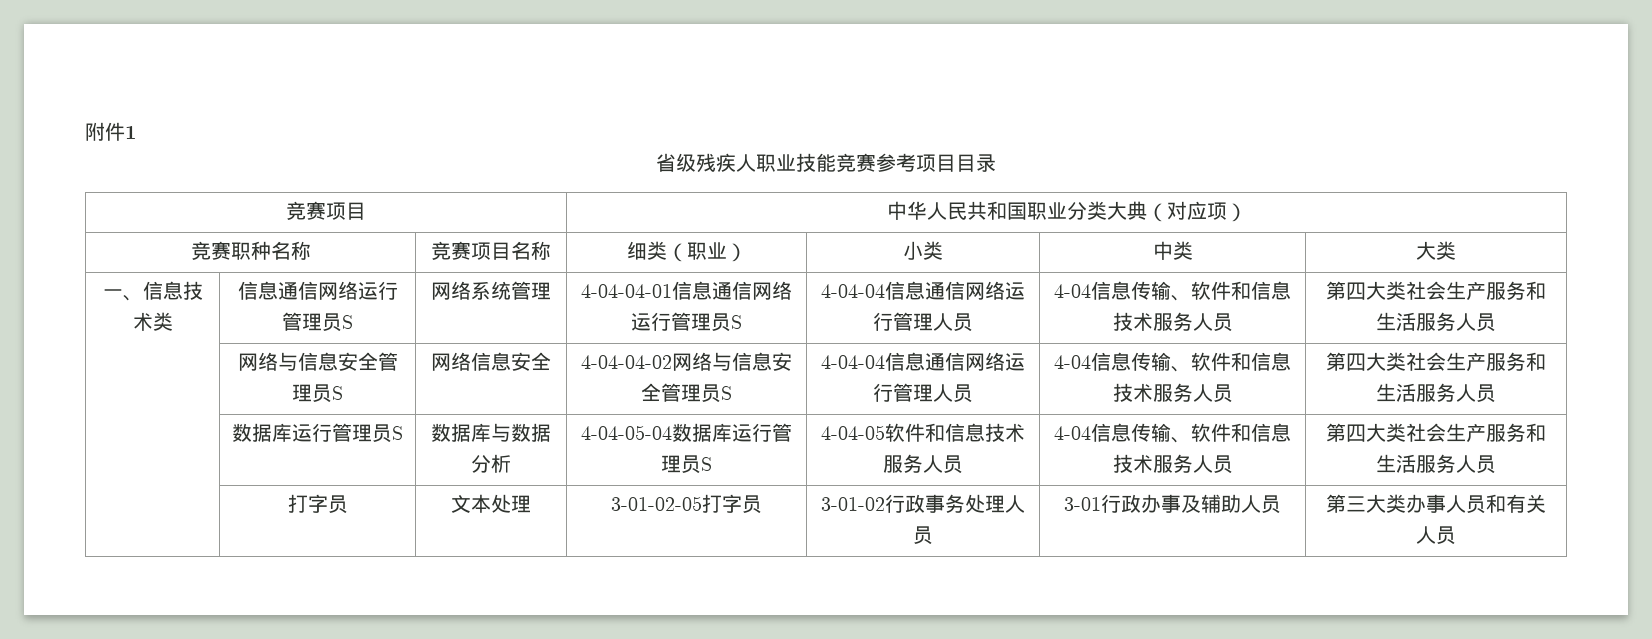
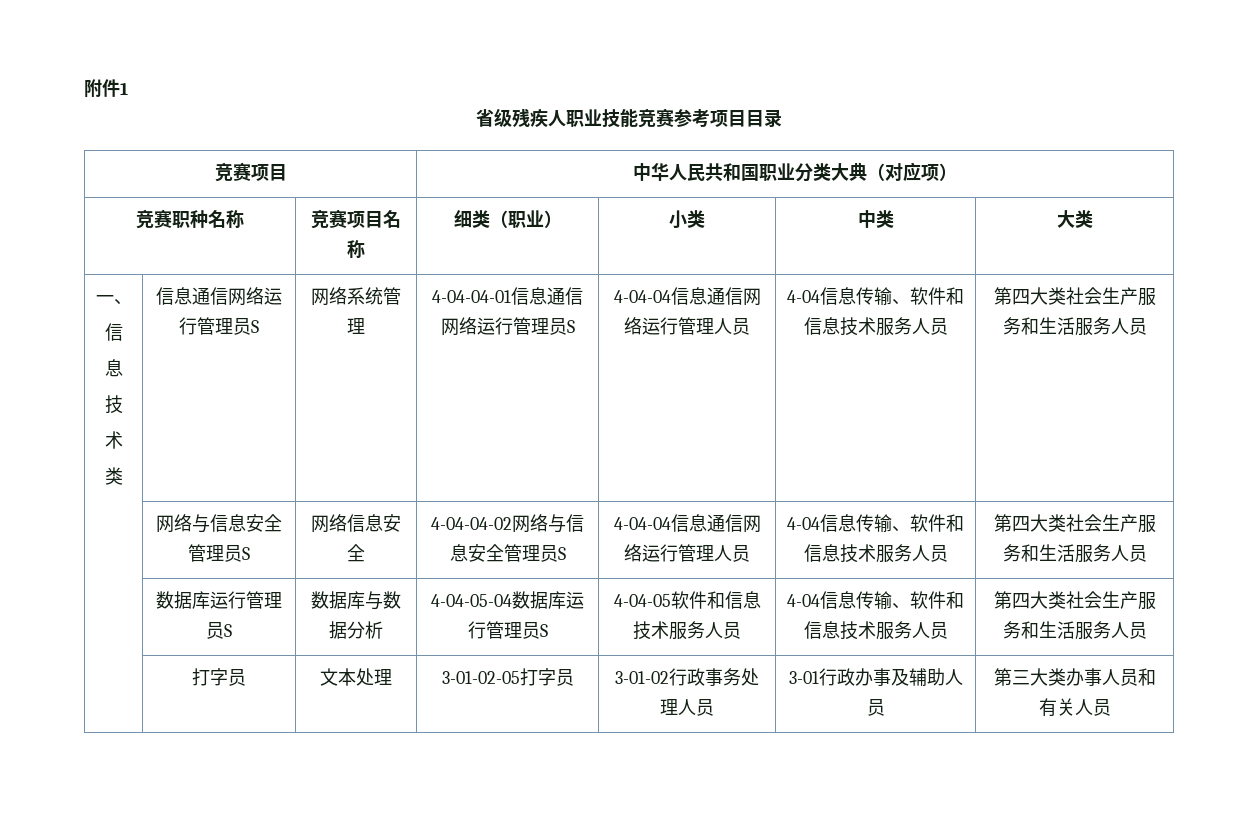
- 一、信息技术类
+ 一、
+ 信
+ 息
+ 技
+ 术
+ 类

